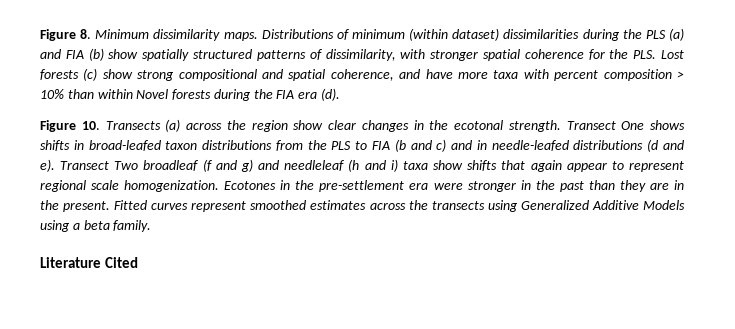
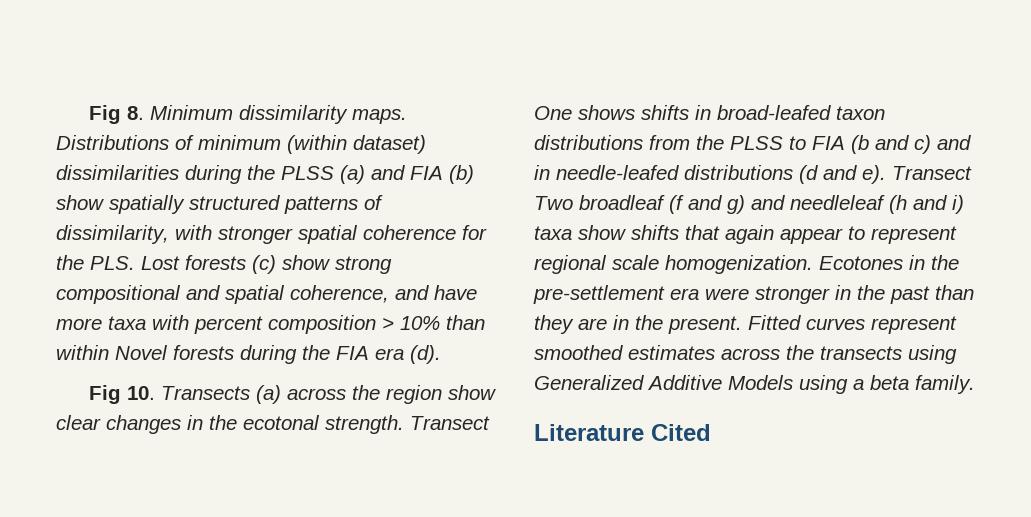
- Figure 8. Minimum dissimilarity maps.
+ Fig 8. Minimum dissimilarity maps.
- Distributions of minimum (within dataset) dissimilarities during the PLS (a) and FIA (b) show spatially structured patterns of dissimilarity, with stronger spatial coherence for the PLS. Lost forests (c) show strong compositional and spatial coherence, and have more taxa with percent composition > 10% than within Novel forests during the FIA era (d).
+ Distributions of minimum (within dataset) dissimilarities during the PLSS (a) and FIA (b) show spatially structured patterns of dissimilarity, with stronger spatial coherence for the PLS. Lost forests (c) show strong compositional and spatial coherence, and have more taxa with percent composition > 10% than within Novel forests during the FIA era (d).
- Figure 10. Transects (a) across the region show clear changes in the ecotonal strength.
+ Fig 10. Transects (a) across the region show clear changes in the ecotonal strength.
- Transect One shows shifts in broad-leafed taxon distributions from the PLS to FIA (b and c) and in needle-leafed distributions (d and e).
+ Transect One shows shifts in broad-leafed taxon distributions from the PLSS to FIA (b and c) and in needle-leafed distributions (d and e).

